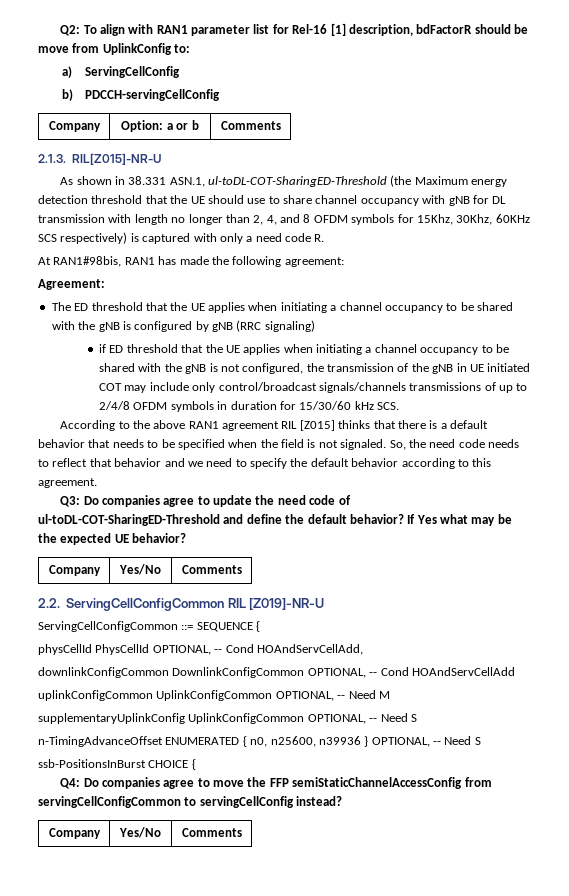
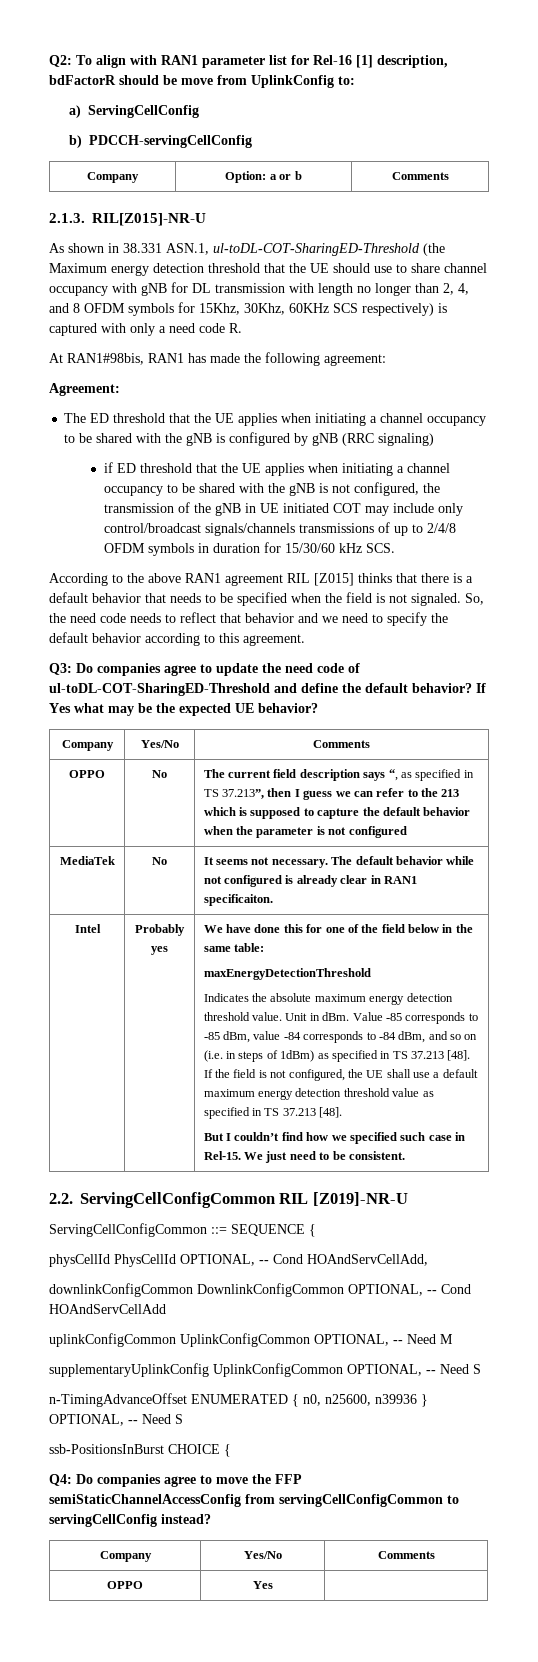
+ OPPO | No | The current field description says “, as specified in TS 37.213”, then I guess we can refer to the 213 which is supposed to capture the default behavior when the parameter is not configured
+ MediaTek | No | It seems not necessary. The default behavior while not configured is already clear in RAN1 specificaiton.
+ Intel | Probably yes | We have done this for one of the field below in the same table:
+ maxEnergyDetectionThreshold
+ Indicates the absolute maximum energy detection threshold value. Unit in dBm. Value -85 corresponds to -85 dBm, value -84 corresponds to -84 dBm, and so on (i.e. in steps of 1dBm) as specified in TS 37.213 [48]. If the field is not configured, the UE shall use a default maximum energy detection threshold value as specified in TS 37.213 [48].
+ But I couldn’t find how we specified such case in Rel-15. We just need to be consistent.
+ OPPO | Yes |

